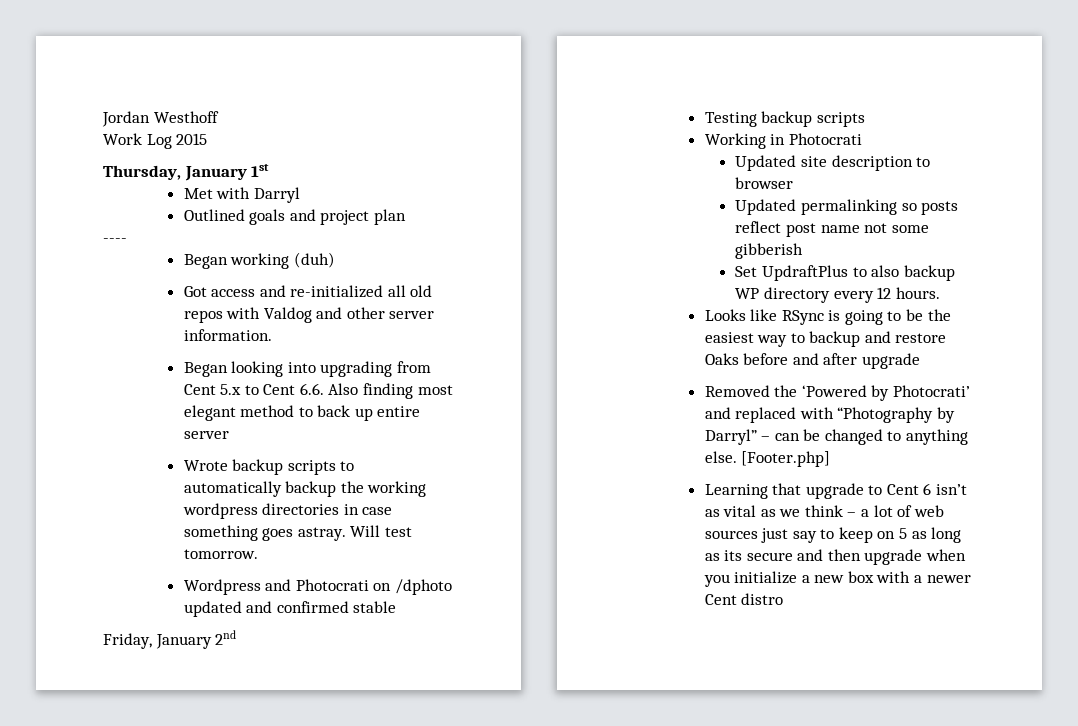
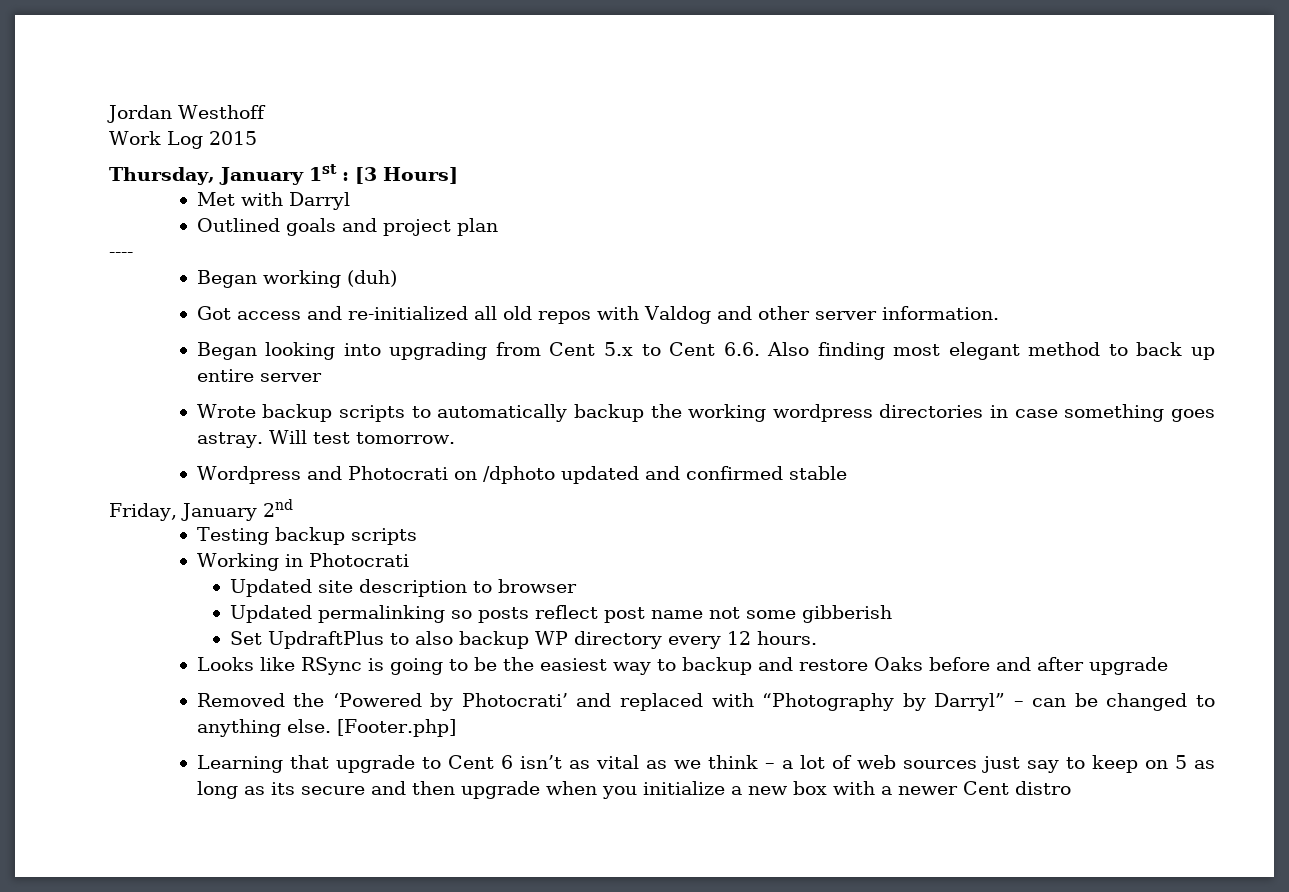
- Thursday, January 1st
+ Thursday, January 1st : [3 Hours]

